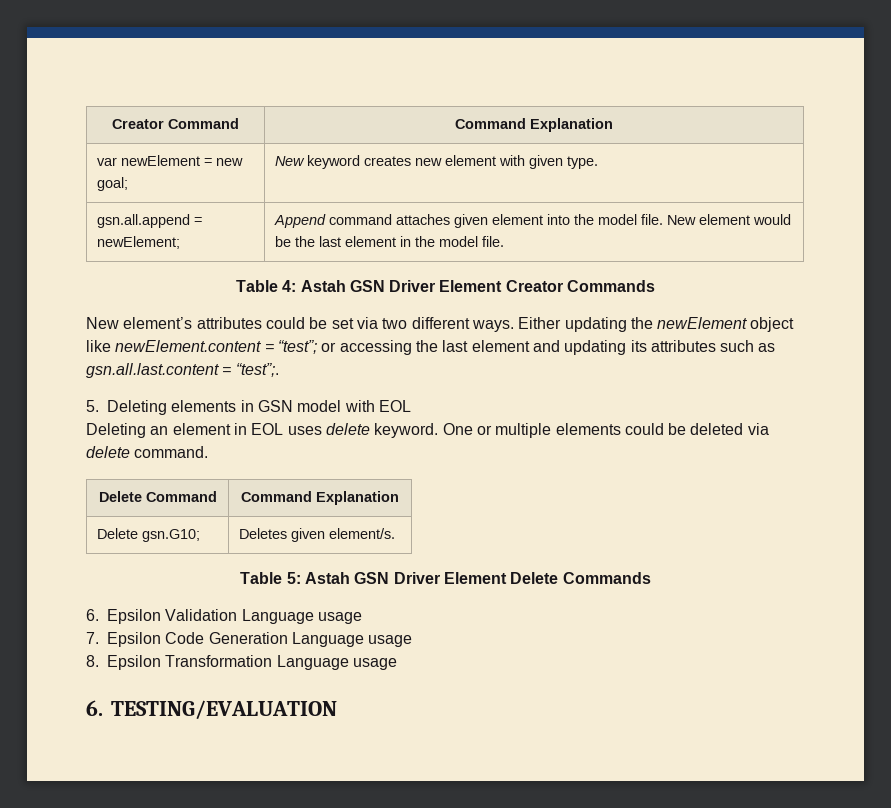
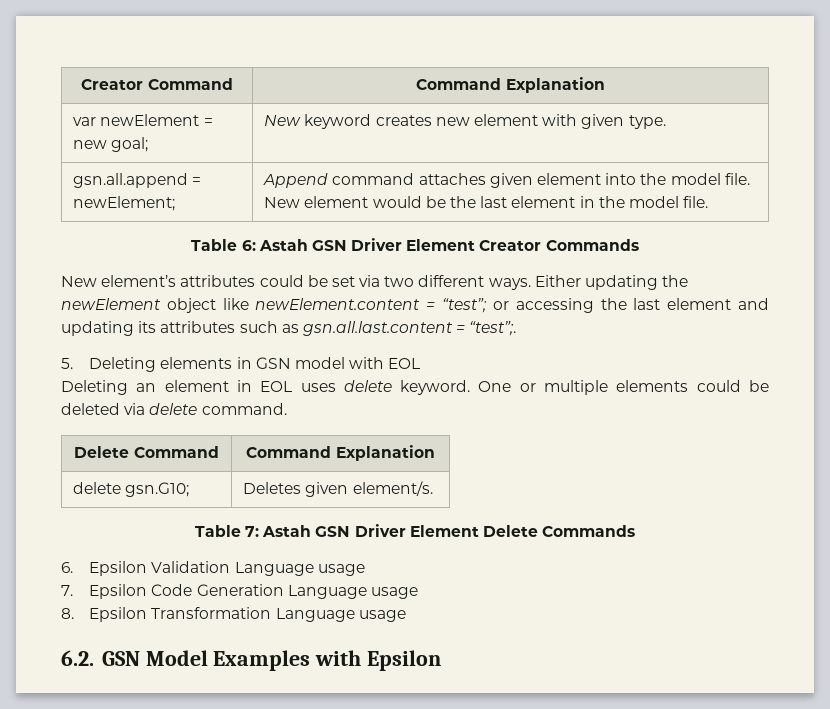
- Table 4: Astah GSN Driver Element Creator Commands
+ Table 6: Astah GSN Driver Element Creator Commands
- Delete gsn.G10; | Deletes given element/s.
+ delete gsn.G10; | Deletes given element/s.
- Table 5: Astah GSN Driver Element Delete Commands
+ Table 7: Astah GSN Driver Element Delete Commands
- 6. TESTING/EVALUATION
+ 6.2. GSN Model Examples with Epsilon

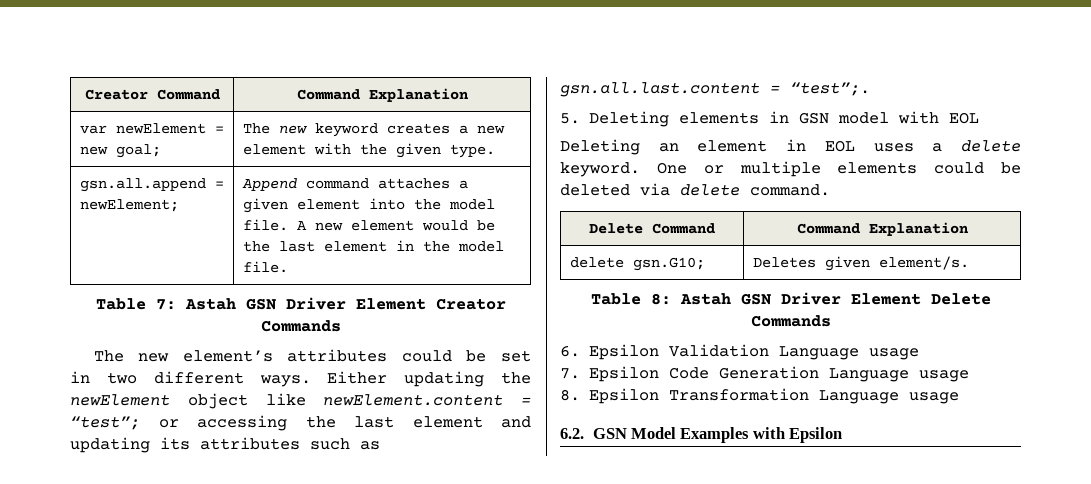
- var newElement = new goal; | New keyword creates new element with given type.
+ var newElement = new goal; | The new keyword creates a new element with the given type.
- gsn.all.append = newElement; | Append command attaches given element into the model file. New element would be the last element in the model file.
+ gsn.all.append = newElement; | Append command attaches a given element into the model file. A new element would be the last element in the model file.
- Table 6: Astah GSN Driver Element Creator Commands
+ Table 7: Astah GSN Driver Element Creator Commands
- New element’s attributes could be set via two different ways.
+ The new element’s attributes could be set in two different ways.
- Deleting an element in EOL uses delete keyword.
+ Deleting an element in EOL uses a delete keyword.
- Table 7: Astah GSN Driver Element Delete Commands
+ Table 8: Astah GSN Driver Element Delete Commands

